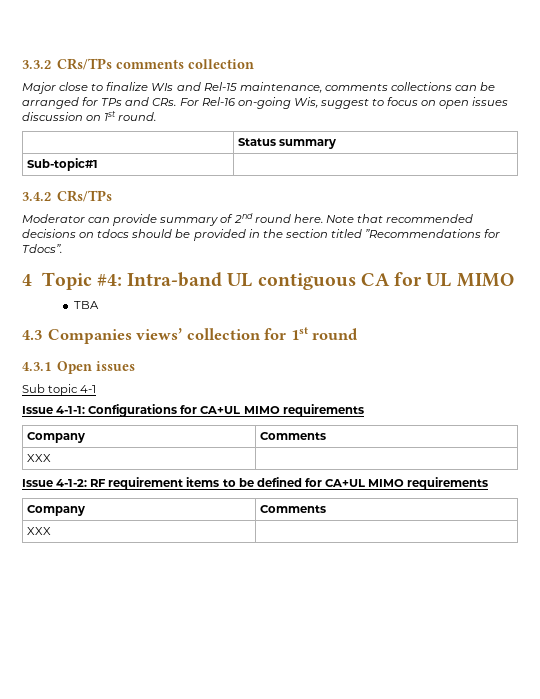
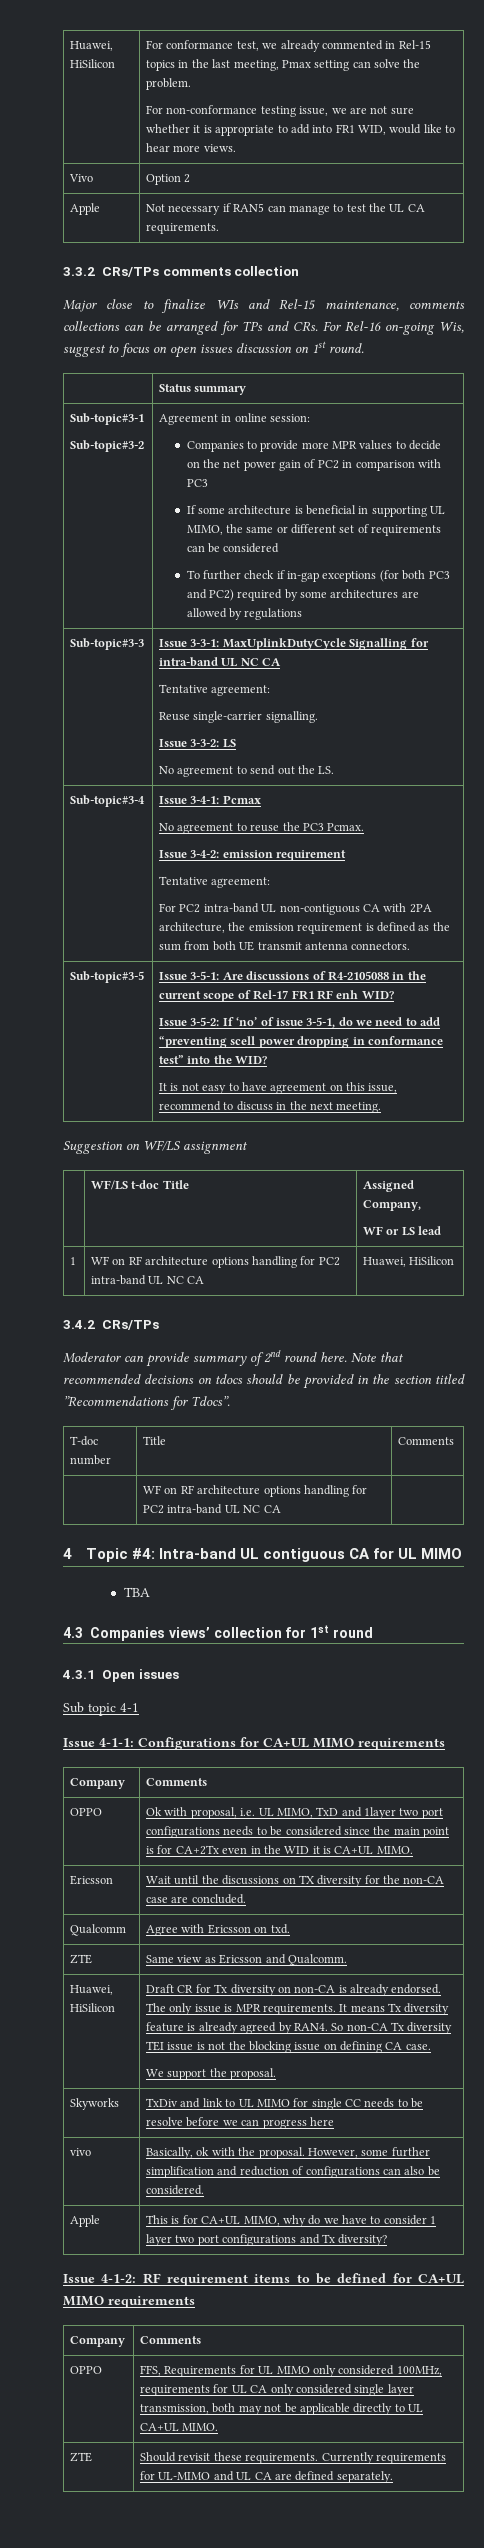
+ Huawei, HiSilicon | For conformance test, we already commented in Rel-15 topics in the last meeting, Pmax setting can solve the problem.
+ For non-conformance testing issue, we are not sure whether it is appropriate to add into FR1 WID, would like to hear more views.
+ Vivo | Option 2
+ Apple | Not necessary if RAN5 can manage to test the UL CA requirements.
- Sub-topic#1
+ Sub-topic#3-1
+ Sub-topic#3-2 | Agreement in online session:
+ Companies to provide more MPR values to decide on the net power gain of PC2 in comparison with PC3
+ If some architecture is beneficial in supporting UL MIMO, the same or different set of requirements can be considered
+ To further check if in-gap exceptions (for both PC3 and PC2) required by some architectures are allowed by regulations
+ Sub-topic#3-3 | Issue 3-3-1: MaxUplinkDutyCycle Signalling for intra-band UL NC CA
+ Tentative agreement:
+ Reuse single-carrier signalling.
+ Issue 3-3-2: LS
+ No agreement to send out the LS.
+ Sub-topic#3-4 | Issue 3-4-1: Pcmax
+ No agreement to reuse the PC3 Pcmax.
+ Issue 3-4-2: emission requirement
+ Tentative agreement:
+ For PC2 intra-band UL non-contiguous CA with 2PA architecture, the emission requirement is defined as the sum from both UE transmit antenna connectors.
+ Sub-topic#3-5 | Issue 3-5-1: Are discussions of R4-2105088 in the current scope of Rel-17 FR1 RF enh WID?
+ Issue 3-5-2: If ‘no’ of issue 3-5-1, do we need to add “preventing scell power dropping in conformance test” into the WID?
+ It is not easy to have agreement on this issue, recommend to discuss in the next meeting.
+ Suggestion on WF/LS assignment
+ | WF/LS t-doc Title | Assigned Company,
+ WF or LS lead
+ 1 | WF on RF architecture options handling for PC2 intra-band UL NC CA | Huawei, HiSilicon
+ T-doc number | Title | Comments
+ | WF on RF architecture options handling for PC2 intra-band UL NC CA |
  Issue 4-1-1: Configurations for CA+UL MIMO requirements
  Company | Comments
- XXX |
+ OPPO | Ok with proposal, i.e. UL MIMO, TxD and 1layer two port configurations needs to be considered since the main point is for CA+2Tx even in the WID it is CA+UL MIMO.
+ Ericsson | Wait until the discussions on TX diversity for the non-CA case are concluded.
+ Qualcomm | Agree with Ericsson on txd.
+ ZTE | Same view as Ericsson and Qualcomm.
+ Huawei, HiSilicon | Draft CR for Tx diversity on non-CA is already endorsed. The only issue is MPR requirements. It means Tx diversity feature is already agreed by RAN4. So non-CA Tx diversity TEI issue is not the blocking issue on defining CA case.
+ We support the proposal.
+ Skyworks | TxDiv and link to UL MIMO for single CC needs to be resolve before we can progress here
+ vivo | Basically, ok with the proposal. However, some further simplification and reduction of configurations can also be considered.
+ Apple | This is for CA+UL MIMO, why do we have to consider 1 layer two port configurations and Tx diversity?
  Issue 4-1-2: RF requirement items to be defined for CA+UL MIMO requirements
  Company | Comments
- XXX |
+ OPPO | FFS, Requirements for UL MIMO only considered 100MHz, requirements for UL CA only considered single layer transmission, both may not be applicable directly to UL CA+UL MIMO.
+ ZTE | Should revisit these requirements. Currently requirements for UL-MIMO and UL CA are defined separately.

